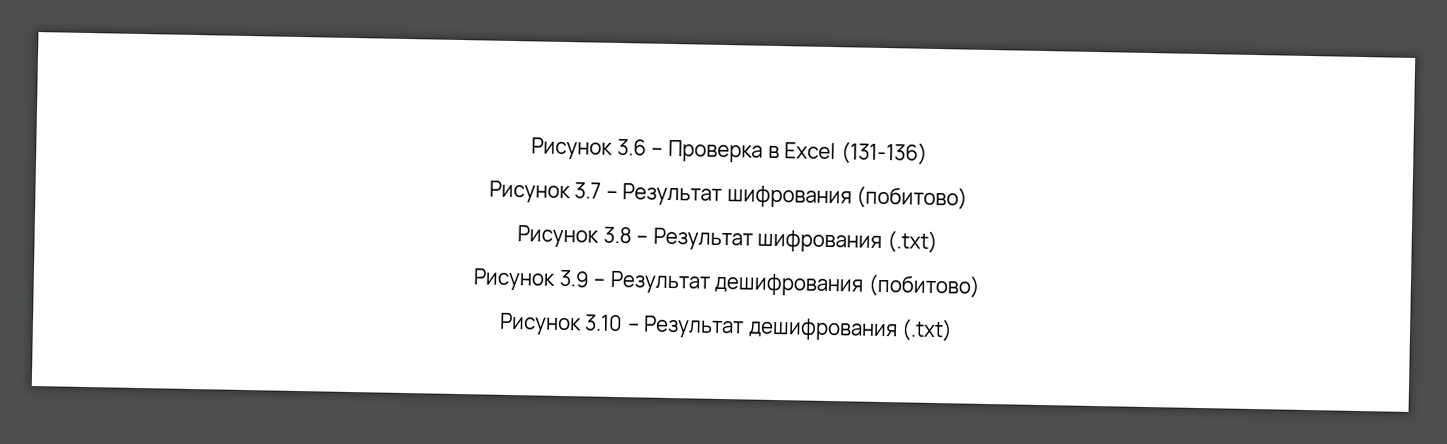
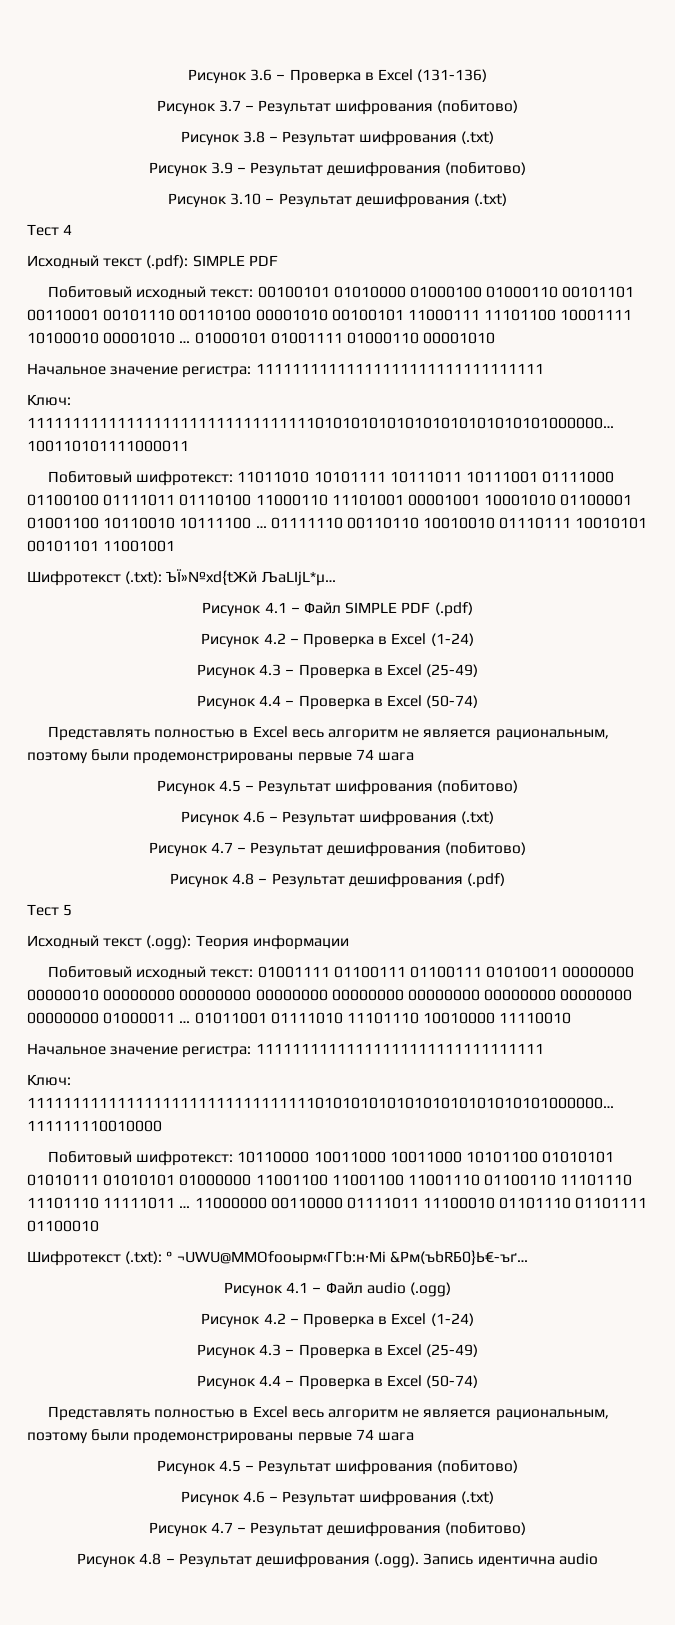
+ Тест 4
+ Исходный текст (.pdf): SIMPLE PDF
+ Побитовый исходный текст: 00100101 01010000 01000100 01000110 00101101 00110001 00101110 00110100 00001010 00100101 11000111 11101100 10001111 10100010 00001010 … 01000101 01001111 01000110 00001010
+ Начальное значение регистра: 11111111111111111111111111111111
+ Ключ: 1111111111111111111111111111111101010101010101010101010101000000… 100110101111000011
+ Побитовый шифротекст: 11011010 10101111 10111011 10111001 01111000 01100100 01111011 01110100 11000110 11101001 00001001 10001010 01100001 01001100 10110010 10111100 … 01111110 00110110 10010010 01110111 10010101 00101101 11001001
+ Шифротекст (.txt): ЪЇ»№xd{tЖй ЉaLІјL*µ…
+ Рисунок 4.1 – Файл SIMPLE PDF (.pdf)
+ Рисунок 4.2 – Проверка в Excel (1-24)
+ Рисунок 4.3 – Проверка в Excel (25-49)
+ Рисунок 4.4 – Проверка в Excel (50-74)
+ Представлять полностью в Excel весь алгоритм не является рациональным, поэтому были продемонстрированы первые 74 шага
+ Рисунок 4.5 – Результат шифрования (побитово)
+ Рисунок 4.6 – Результат шифрования (.txt)
+ Рисунок 4.7 – Результат дешифрования (побитово)
+ Рисунок 4.8 – Результат дешифрования (.pdf)
+ Тест 5
+ Исходный текст (.ogg): Теория информации
+ Побитовый исходный текст: 01001111 01100111 01100111 01010011 00000000 00000010 00000000 00000000 00000000 00000000 00000000 00000000 00000000 00000000 01000011 … 01011001 01111010 11101110 10010000 11110010
+ Начальное значение регистра: 11111111111111111111111111111111
+ Ключ: 1111111111111111111111111111111101010101010101010101010101000000… 111111110010000
+ Побитовый шифротекст: 10110000 10011000 10011000 10101100 01010101 01010111 01010101 01000000 11001100 11001100 11001110 01100110 11101110 11101110 11111011 … 11000000 00110000 01111011 11100010 01101110 01101111 01100010
+ Шифротекст (.txt): ° ¬UWU@ММОfооырм‹ГГb:н·Mi &Pм(ъbRБ0}Ь€-ъґ…
+ Рисунок 4.1 – Файл audio (.ogg)
+ Рисунок 4.2 – Проверка в Excel (1-24)
+ Рисунок 4.3 – Проверка в Excel (25-49)
+ Рисунок 4.4 – Проверка в Excel (50-74)
+ Представлять полностью в Excel весь алгоритм не является рациональным, поэтому были продемонстрированы первые 74 шага
+ Рисунок 4.5 – Результат шифрования (побитово)
+ Рисунок 4.6 – Результат шифрования (.txt)
+ Рисунок 4.7 – Результат дешифрования (побитово)
+ Рисунок 4.8 – Результат дешифрования (.ogg). Запись идентична audio

